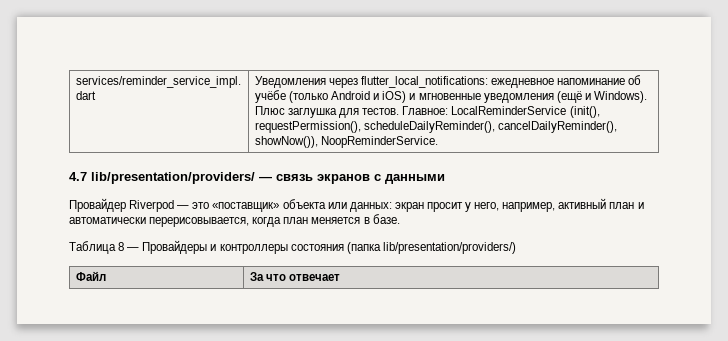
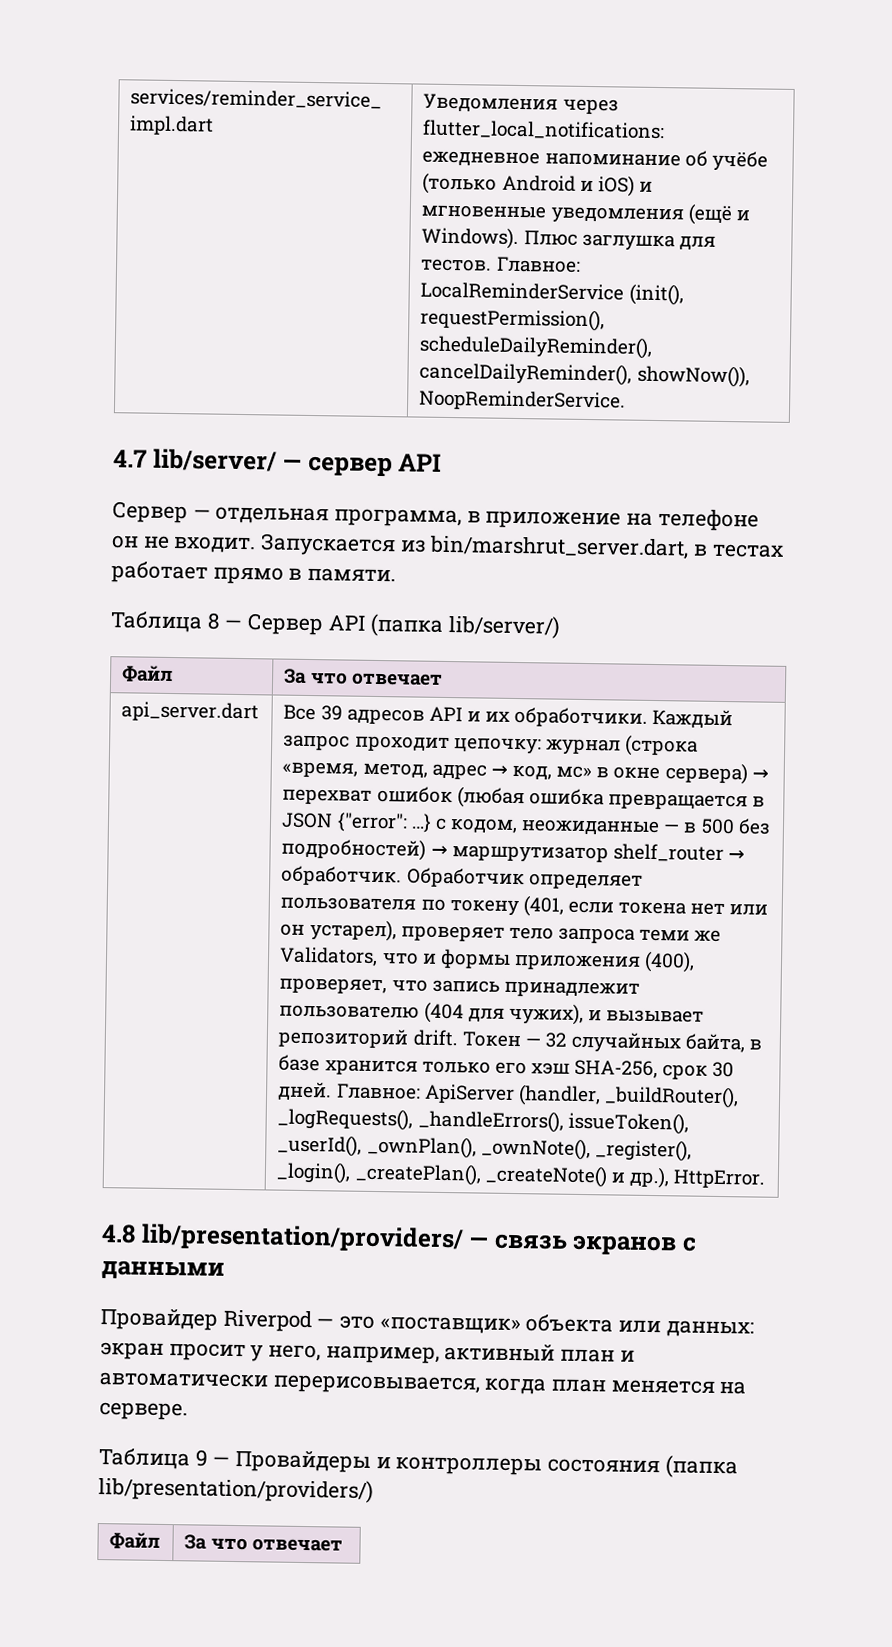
- 4.7 lib/presentation/providers/ — связь экранов с данными
+ 4.7 lib/server/ — сервер API
+ Сервер — отдельная программа, в приложение на телефоне он не входит. Запускается из bin/marshrut_server.dart, в тестах работает прямо в памяти.
+ Таблица 8 — Сервер API (папка lib/server/)
+ Файл | За что отвечает
+ api_server.dart | Все 39 адресов API и их обработчики. Каждый запрос проходит цепочку: журнал (строка «время, метод, адрес → код, мс» в окне сервера) → перехват ошибок (любая ошибка превращается в JSON {"error": …} с кодом, неожиданные — в 500 без подробностей) → маршрутизатор shelf_router → обработчик. Обработчик определяет пользователя по токену (401, если токена нет или он устарел), проверяет тело запроса теми же Validators, что и формы приложения (400), проверяет, что запись принадлежит пользователю (404 для чужих), и вызывает репозиторий drift. Токен — 32 случайных байта, в базе хранится только его хэш SHA-256, срок 30 дней. Главное: ApiServer (handler, _buildRouter(), _logRequests(), _handleErrors(), issueToken(), _userId(), _ownPlan(), _ownNote(), _register(), _login(), _createPlan(), _createNote() и др.), HttpError.
+ 4.8 lib/presentation/providers/ — связь экранов с данными
- Провайдер Riverpod — это «поставщик» объекта или данных: экран просит у него, например, активный план и автоматически перерисовывается, когда план меняется в базе.
- Таблица 8 — Провайдеры и контроллеры состояния (папка lib/presentation/providers/)
+ Провайдер Riverpod — это «поставщик» объекта или данных: экран просит у него, например, активный план и автоматически перерисовывается, когда план меняется на сервере.
+ Таблица 9 — Провайдеры и контроллеры состояния (папка lib/presentation/providers/)

